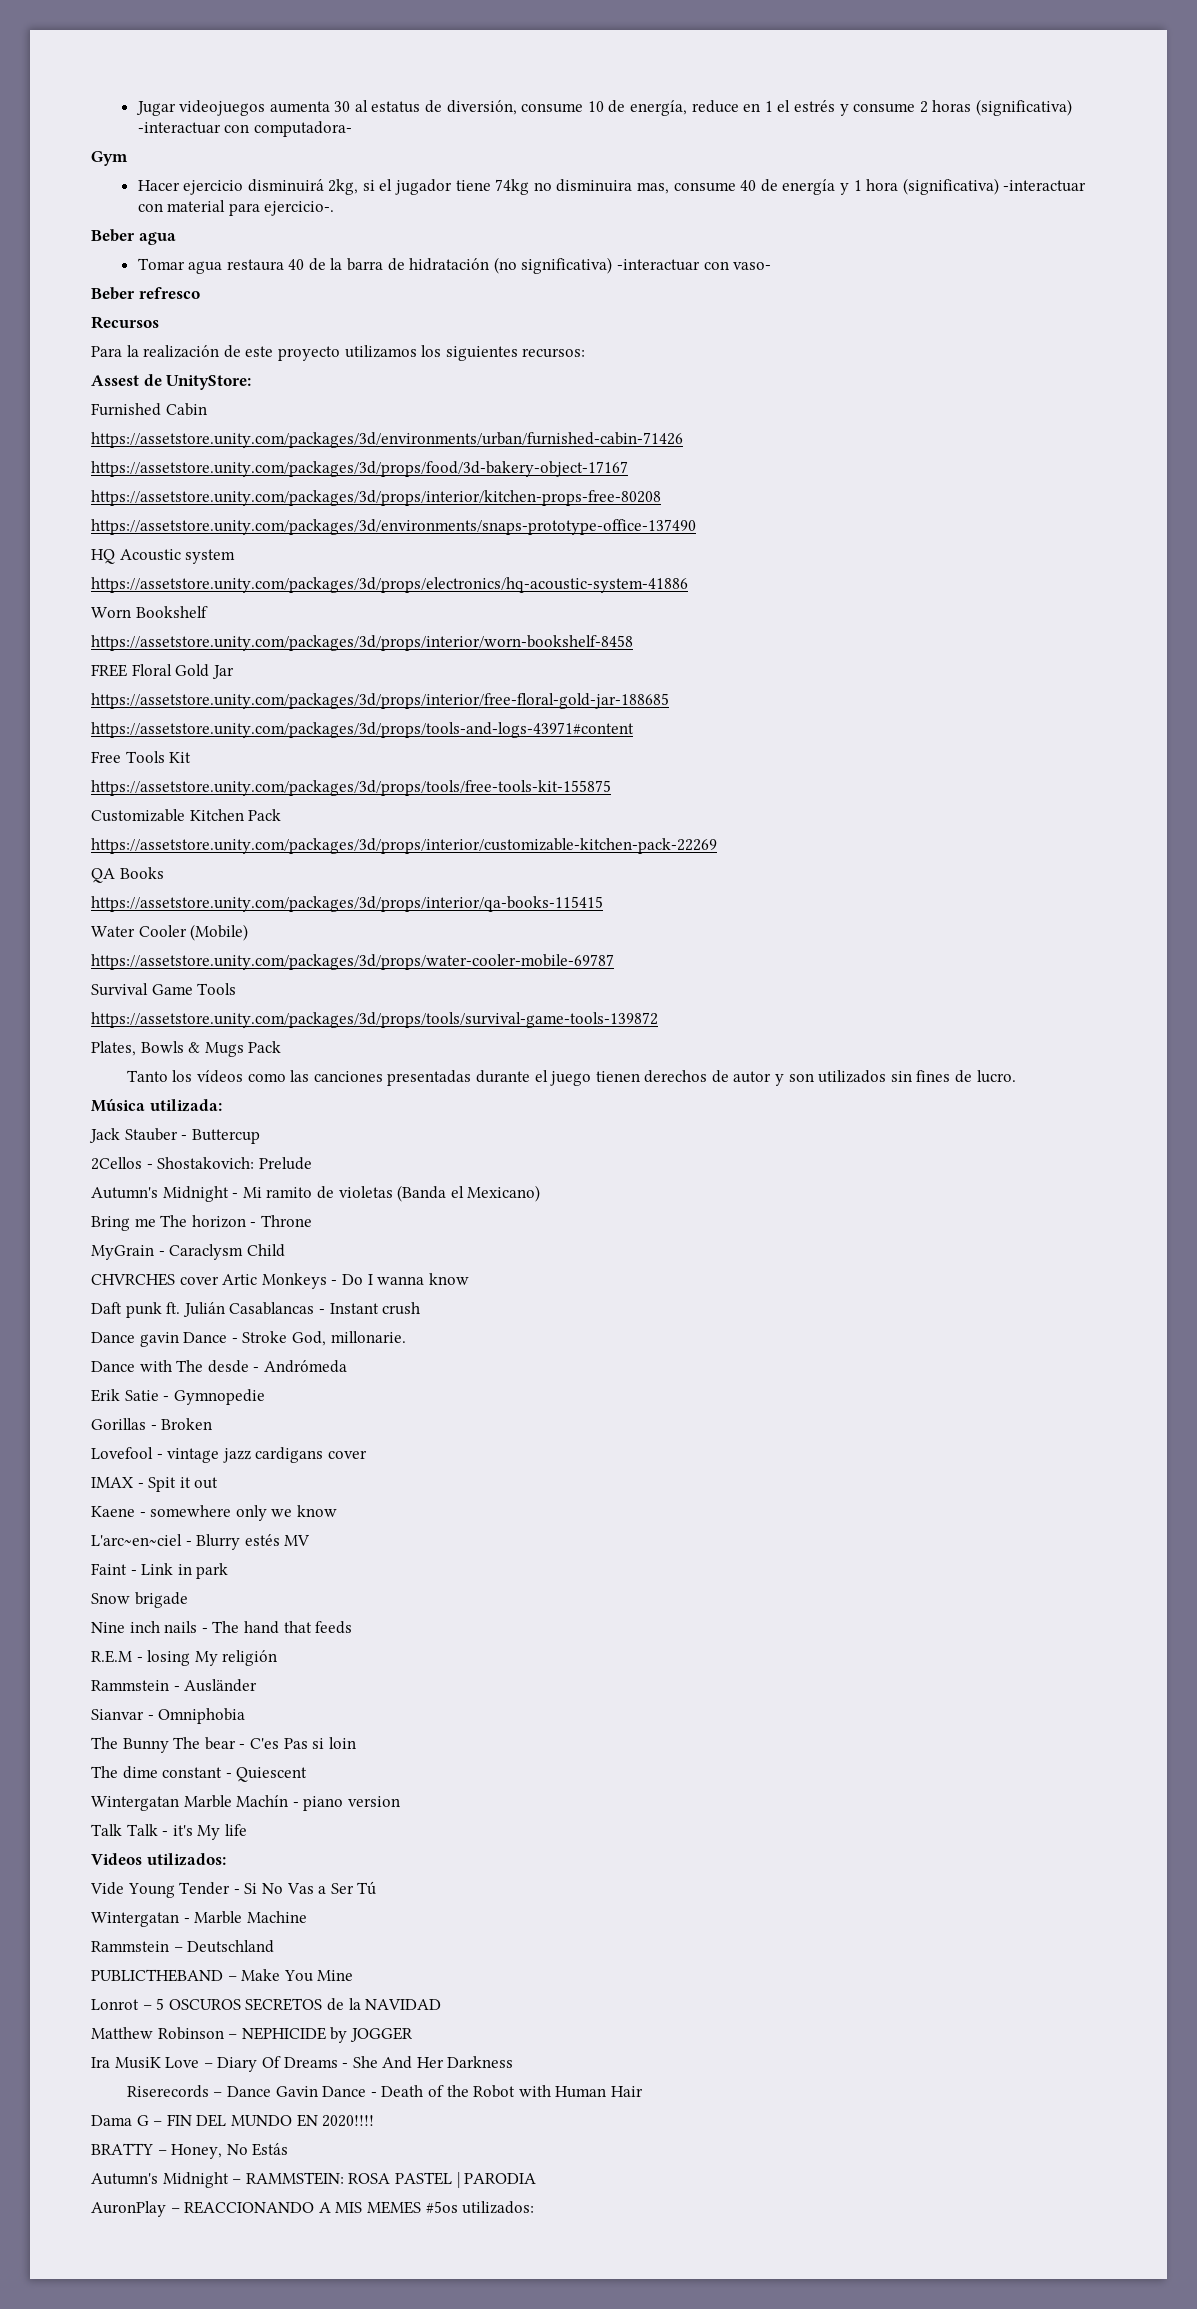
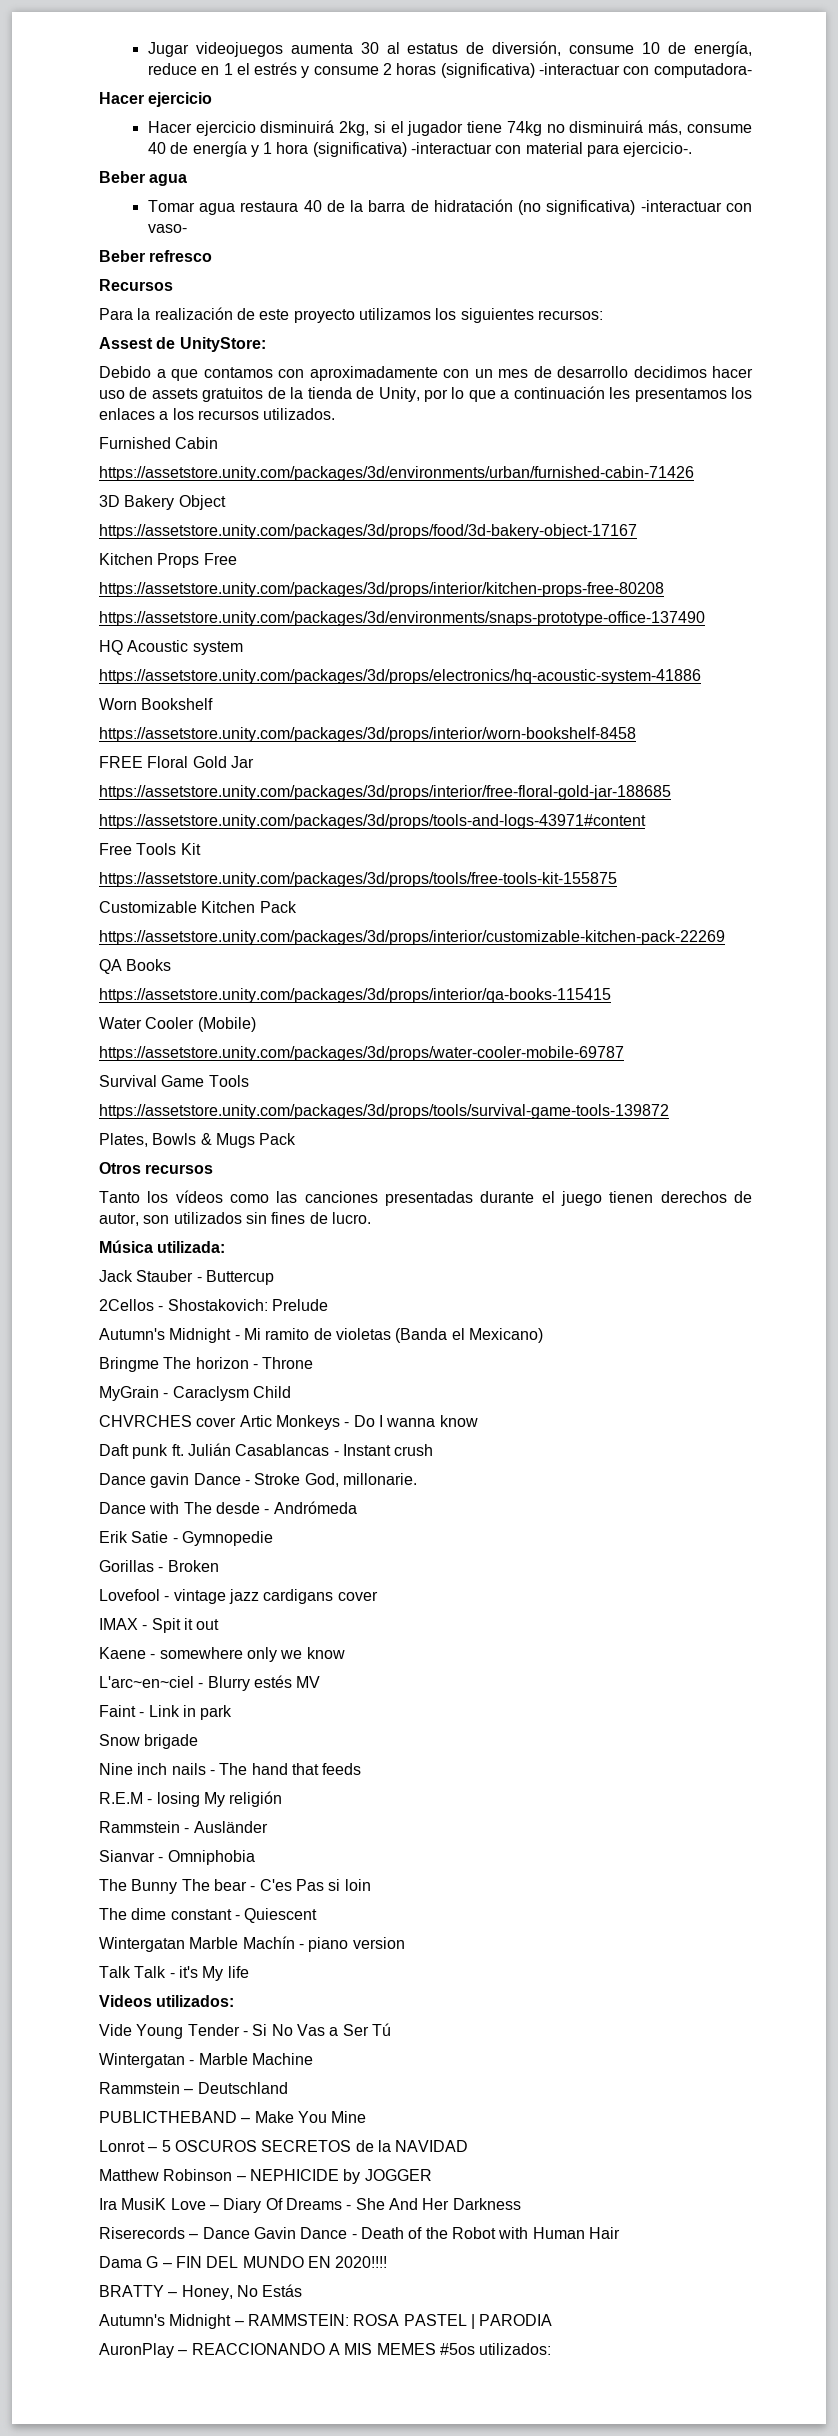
  Jugar videojuegos aumenta 30 al estatus de diversión, consume 10 de energía, reduce en 1 el estrés y consume 2 horas (significativa) -interactuar con computadora-
- Gym
+ Hacer ejercicio
- Hacer ejercicio disminuirá 2kg, si el jugador tiene 74kg no disminuira mas, consume 40 de energía y 1 hora (significativa) -interactuar con material para ejercicio-.
+ Hacer ejercicio disminuirá 2kg, si el jugador tiene 74kg no disminuirá más, consume 40 de energía y 1 hora (significativa) -interactuar con material para ejercicio-.
+ Debido a que contamos con aproximadamente con un mes de desarrollo decidimos hacer uso de assets gratuitos de la tienda de Unity, por lo que a continuación les presentamos los enlaces a los recursos utilizados.
  Furnished Cabin
  https://assetstore.unity.com/packages/3d/environments/urban/furnished-cabin-71426
+ 3D Bakery Object
  https://assetstore.unity.com/packages/3d/props/food/3d-bakery-object-17167
+ Kitchen Props Free
+ Otros recursos
- Tanto los vídeos como las canciones presentadas durante el juego tienen derechos de autor y son utilizados sin fines de lucro.
+ Tanto los vídeos como las canciones presentadas durante el juego tienen derechos de autor, son utilizados sin fines de lucro.
- Bring me The horizon - Throne
+ Bringme The horizon - Throne

